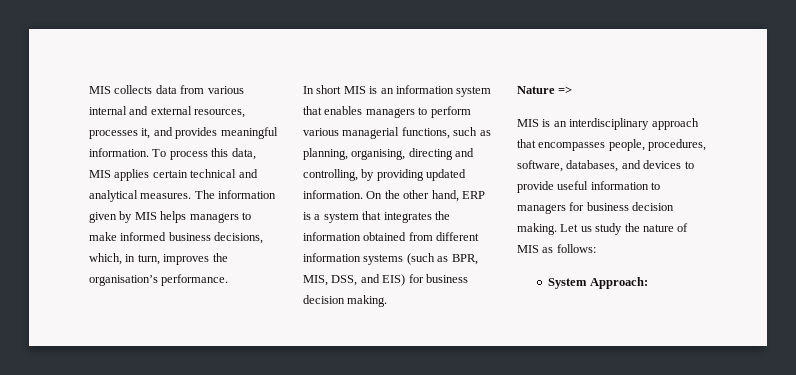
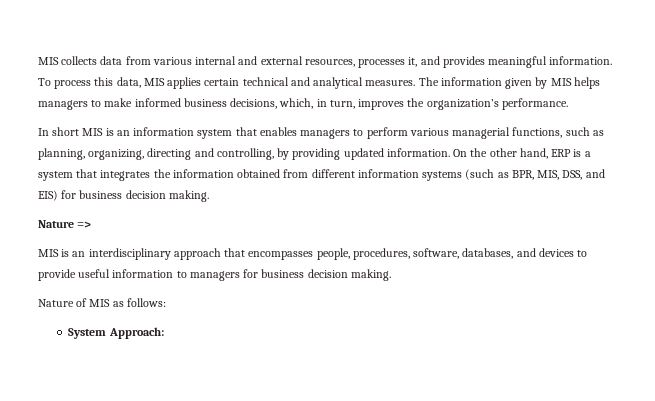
- The information given by MIS helps managers to make informed business decisions, which, in turn, improves the organisation’s performance.
+ The information given by MIS helps managers to make informed business decisions, which, in turn, improves the organization’s performance.
- In short MIS is an information system that enables managers to perform various managerial functions, such as planning, organising, directing and controlling, by providing updated information.
+ In short MIS is an information system that enables managers to perform various managerial functions, such as planning, organizing, directing and controlling, by providing updated information.
- MIS is an interdisciplinary approach that encompasses people, procedures, software, databases, and devices to provide useful information to managers for business decision making. Let us study the nature of MIS as follows:
+ MIS is an interdisciplinary approach that encompasses people, procedures, software, databases, and devices to provide useful information to managers for business decision making.
+ Nature of MIS as follows:

